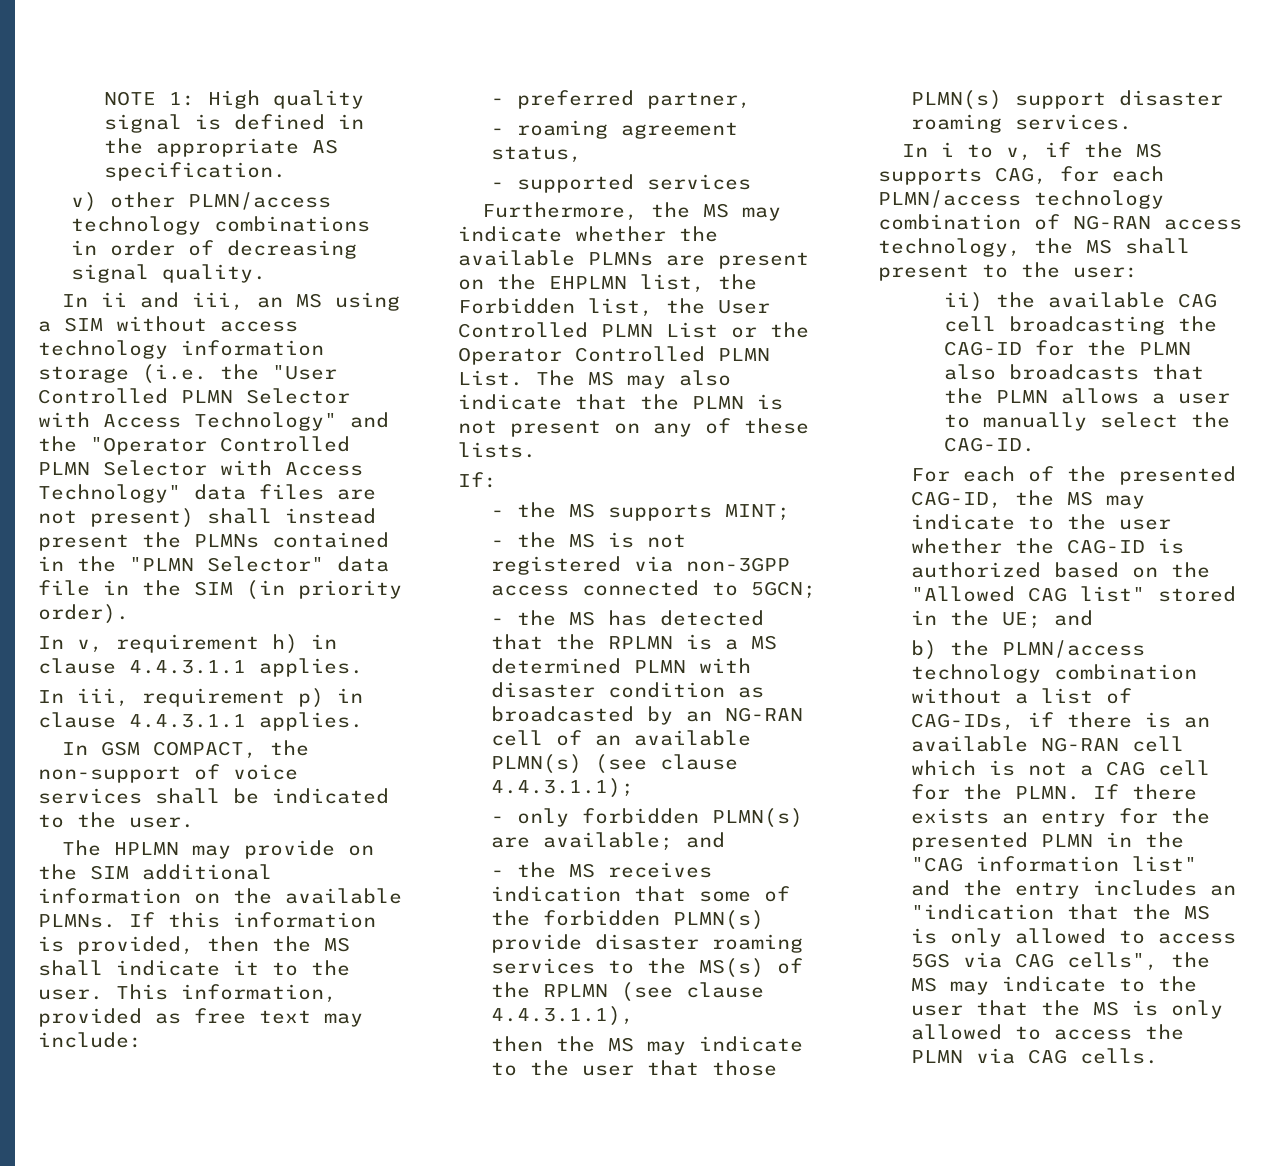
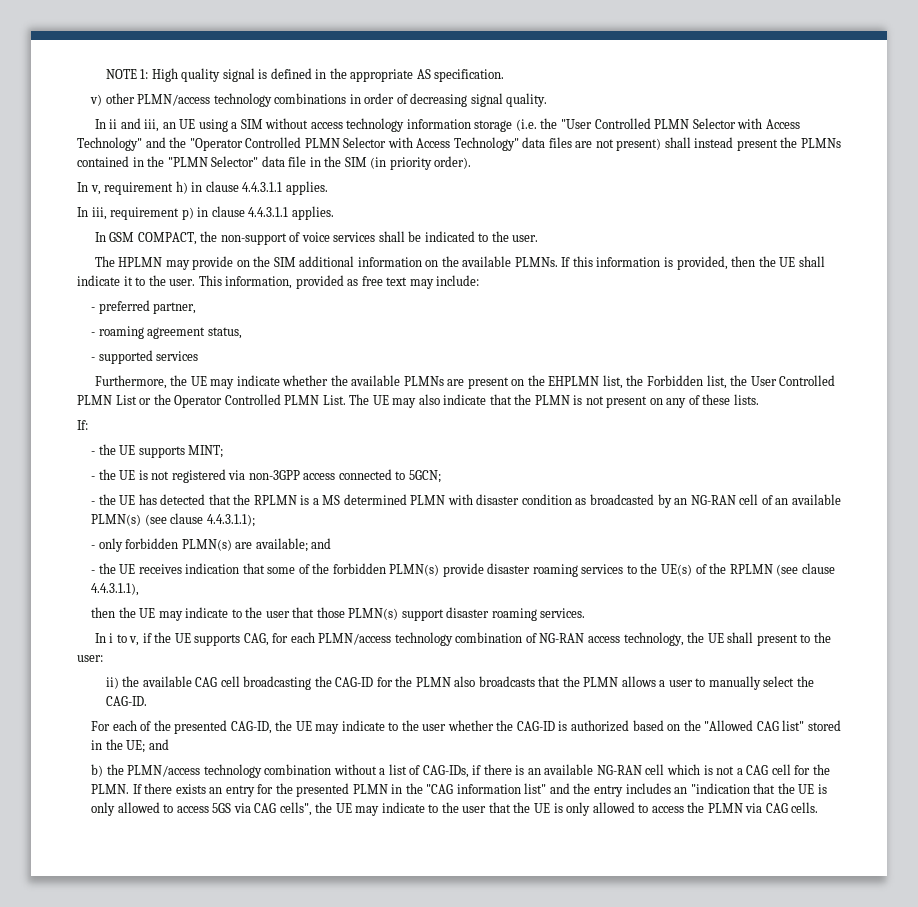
- In ii and iii, an MS using a SIM without access technology information storage (i.e. the "User Controlled PLMN Selector with Access Technology" and the "Operator Controlled PLMN Selector with Access Technology" data files are not present) shall instead present the PLMNs contained in the "PLMN Selector" data file in the SIM (in priority order).
+ In ii and iii, an UE using a SIM without access technology information storage (i.e. the "User Controlled PLMN Selector with Access Technology" and the "Operator Controlled PLMN Selector with Access Technology" data files are not present) shall instead present the PLMNs contained in the "PLMN Selector" data file in the SIM (in priority order).
- If this information is provided, then the MS shall indicate it to the user.
+ If this information is provided, then the UE shall indicate it to the user.
- Furthermore, the MS may indicate whether the available PLMNs are present on the EHPLMN list, the Forbidden list, the User Controlled PLMN List or the Operator Controlled PLMN List.
+ Furthermore, the UE may indicate whether the available PLMNs are present on the EHPLMN list, the Forbidden list, the User Controlled PLMN List or the Operator Controlled PLMN List.
- The MS may also indicate that the PLMN is not present on any of these lists.
+ The UE may also indicate that the PLMN is not present on any of these lists.
- - the MS supports MINT;
+ - the UE supports MINT;
- - the MS is not registered via non-3GPP access connected to 5GCN;
+ - the UE is not registered via non-3GPP access connected to 5GCN;
- - the MS has detected that the RPLMN is a MS determined PLMN with disaster condition as broadcasted by an NG-RAN cell of an available PLMN(s) (see clause 4.4.3.1.1);
+ - the UE has detected that the RPLMN is a MS determined PLMN with disaster condition as broadcasted by an NG-RAN cell of an available PLMN(s) (see clause 4.4.3.1.1);
- - the MS receives indication that some of the forbidden PLMN(s) provide disaster roaming services to the MS(s) of the RPLMN (see clause 4.4.3.1.1),
+ - the UE receives indication that some of the forbidden PLMN(s) provide disaster roaming services to the UE(s) of the RPLMN (see clause 4.4.3.1.1),
- then the MS may indicate to the user that those PLMN(s) support disaster roaming services.
+ then the UE may indicate to the user that those PLMN(s) support disaster roaming services.
- In i to v, if the MS supports CAG, for each PLMN/access technology combination of NG-RAN access technology, the MS shall present to the user:
+ In i to v, if the UE supports CAG, for each PLMN/access technology combination of NG-RAN access technology, the UE shall present to the user:
- For each of the presented CAG-ID, the MS may indicate to the user whether the CAG-ID is authorized based on the "Allowed CAG list" stored in the UE; and
+ For each of the presented CAG-ID, the UE may indicate to the user whether the CAG-ID is authorized based on the "Allowed CAG list" stored in the UE; and
- If there exists an entry for the presented PLMN in the "CAG information list" and the entry includes an "indication that the MS is only allowed to access 5GS via CAG cells", the MS may indicate to the user that the MS is only allowed to access the PLMN via CAG cells.
+ If there exists an entry for the presented PLMN in the "CAG information list" and the entry includes an "indication that the UE is only allowed to access 5GS via CAG cells", the UE may indicate to the user that the UE is only allowed to access the PLMN via CAG cells.

